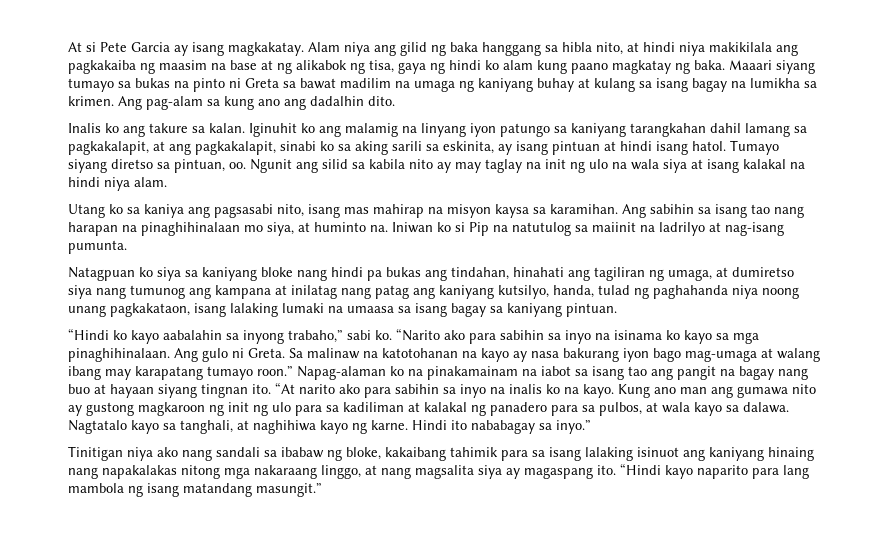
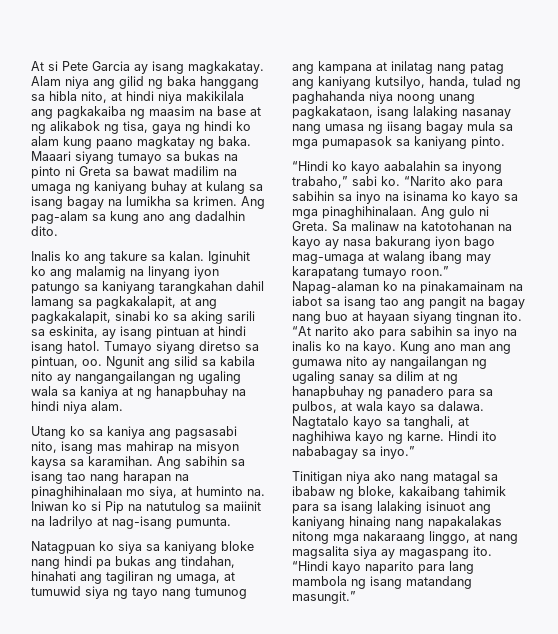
- Ngunit ang silid sa kabila nito ay may taglay na init ng ulo na wala siya at isang kalakal na hindi niya alam.
+ Ngunit ang silid sa kabila nito ay nangangailangan ng ugaling wala sa kaniya at ng hanapbuhay na hindi niya alam.
- Natagpuan ko siya sa kaniyang bloke nang hindi pa bukas ang tindahan, hinahati ang tagiliran ng umaga, at dumiretso siya nang tumunog ang kampana at inilatag nang patag ang kaniyang kutsilyo, handa, tulad ng paghahanda niya noong unang pagkakataon, isang lalaking lumaki na umaasa sa isang bagay sa kaniyang pintuan.
+ Natagpuan ko siya sa kaniyang bloke nang hindi pa bukas ang tindahan, hinahati ang tagiliran ng umaga, at tumuwid siya ng tayo nang tumunog ang kampana at inilatag nang patag ang kaniyang kutsilyo, handa, tulad ng paghahanda niya noong unang pagkakataon, isang lalaking nasanay nang umasa ng iisang bagay mula sa mga pumapasok sa kaniyang pinto.
- Kung ano man ang gumawa nito ay gustong magkaroon ng init ng ulo para sa kadiliman at kalakal ng panadero para sa pulbos, at wala kayo sa dalawa.
+ Kung ano man ang gumawa nito ay nangailangan ng ugaling sanay sa dilim at ng hanapbuhay ng panadero para sa pulbos, at wala kayo sa dalawa.
- Tinitigan niya ako nang sandali sa ibabaw ng bloke, kakaibang tahimik para sa isang lalaking isinuot ang kaniyang hinaing nang napakalakas nitong mga nakaraang linggo, at nang magsalita siya ay magaspang ito.
+ Tinitigan niya ako nang matagal sa ibabaw ng bloke, kakaibang tahimik para sa isang lalaking isinuot ang kaniyang hinaing nang napakalakas nitong mga nakaraang linggo, at nang magsalita siya ay magaspang ito.

